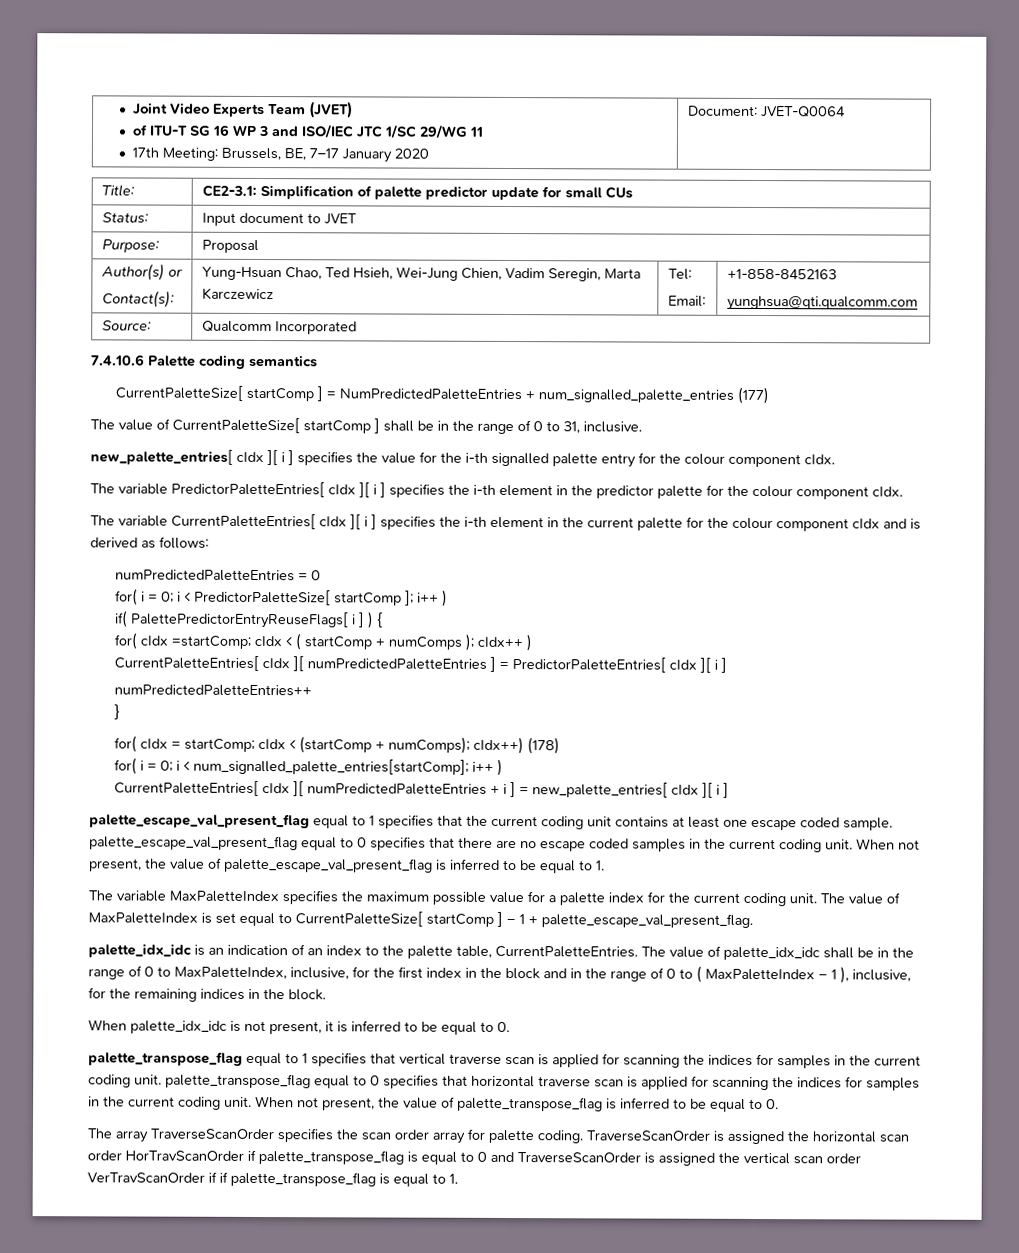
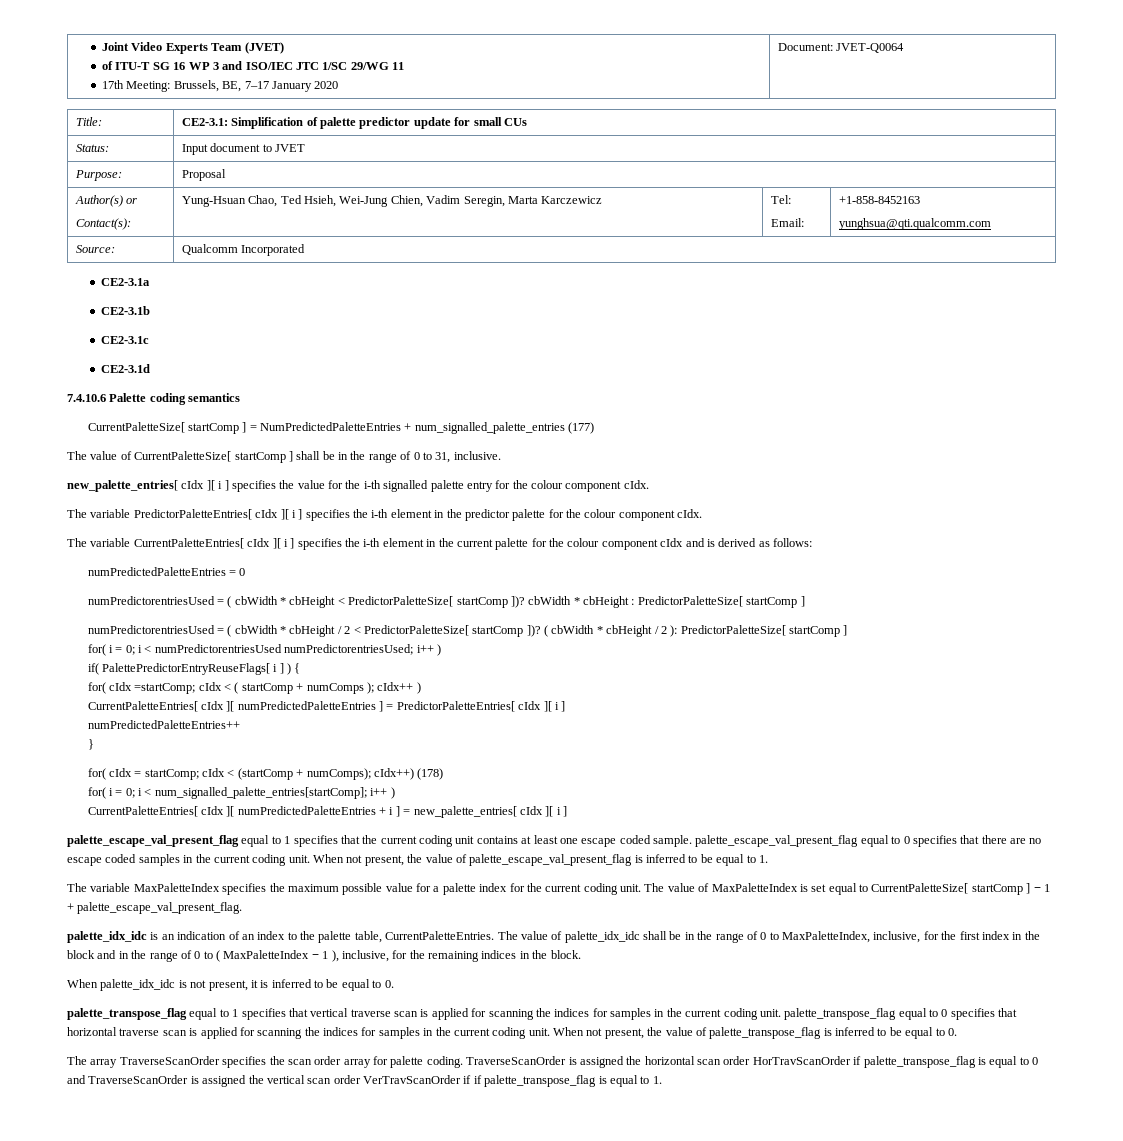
+ CE2-3.1a
+ CE2-3.1b
+ CE2-3.1c
+ CE2-3.1d
- for( i = 0; i < PredictorPaletteSize[ startComp ]; i++ )
+ numPredictorentriesUsed = ( cbWidth * cbHeight < PredictorPaletteSize[ startComp ])? cbWidth * cbHeight : PredictorPaletteSize[ startComp ]
+ numPredictorentriesUsed = ( cbWidth * cbHeight / 2 < PredictorPaletteSize[ startComp ])? ( cbWidth * cbHeight / 2 ): PredictorPaletteSize[ startComp ]
+ for( i = 0; i < numPredictorentriesUsed numPredictorentriesUsed; i++ )

